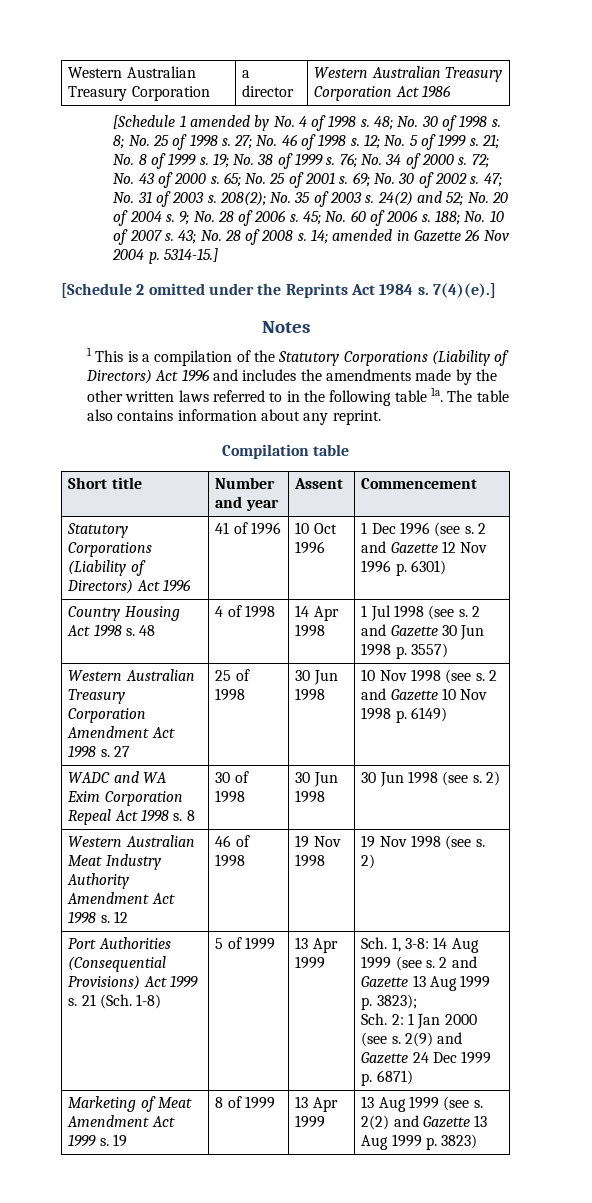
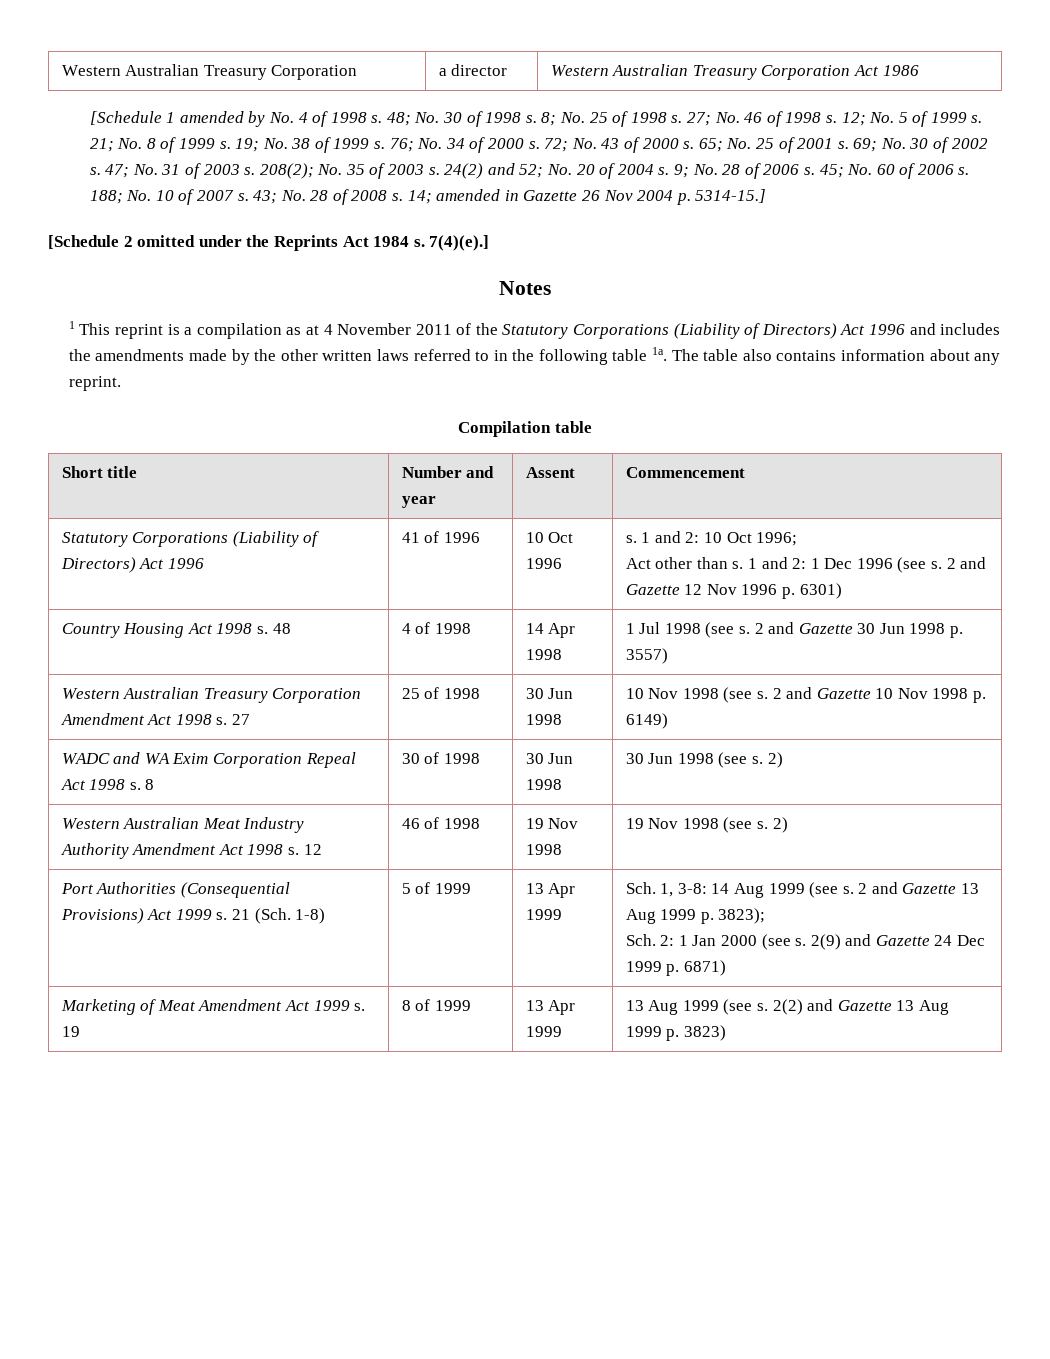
- 1 This is a compilation of the Statutory Corporations (Liability of Directors) Act 1996 and includes the amendments made by the other written laws referred to in the following table 1a.
+ 1 This reprint is a compilation as at 4 November 2011 of the Statutory Corporations (Liability of Directors) Act 1996 and includes the amendments made by the other written laws referred to in the following table 1a.
- Statutory Corporations (Liability of Directors) Act 1996 | 41 of 1996 | 10 Oct 1996 | 1 Dec 1996 (see s. 2 and Gazette 12 Nov 1996 p. 6301)
+ Statutory Corporations (Liability of Directors) Act 1996 | 41 of 1996 | 10 Oct 1996 | s. 1 and 2: 10 Oct 1996;
+ Act other than s. 1 and 2: 1 Dec 1996 (see s. 2 and Gazette 12 Nov 1996 p. 6301)

